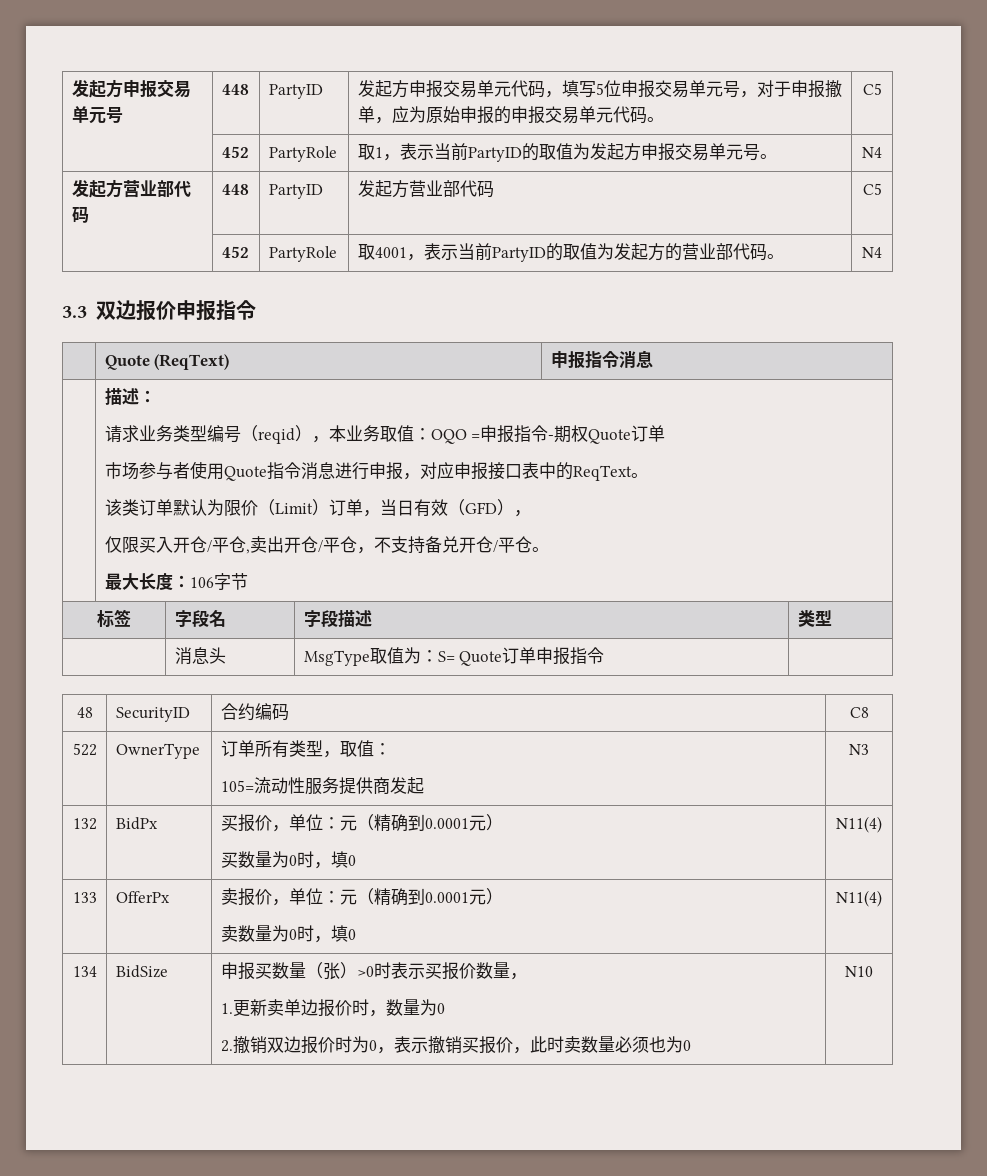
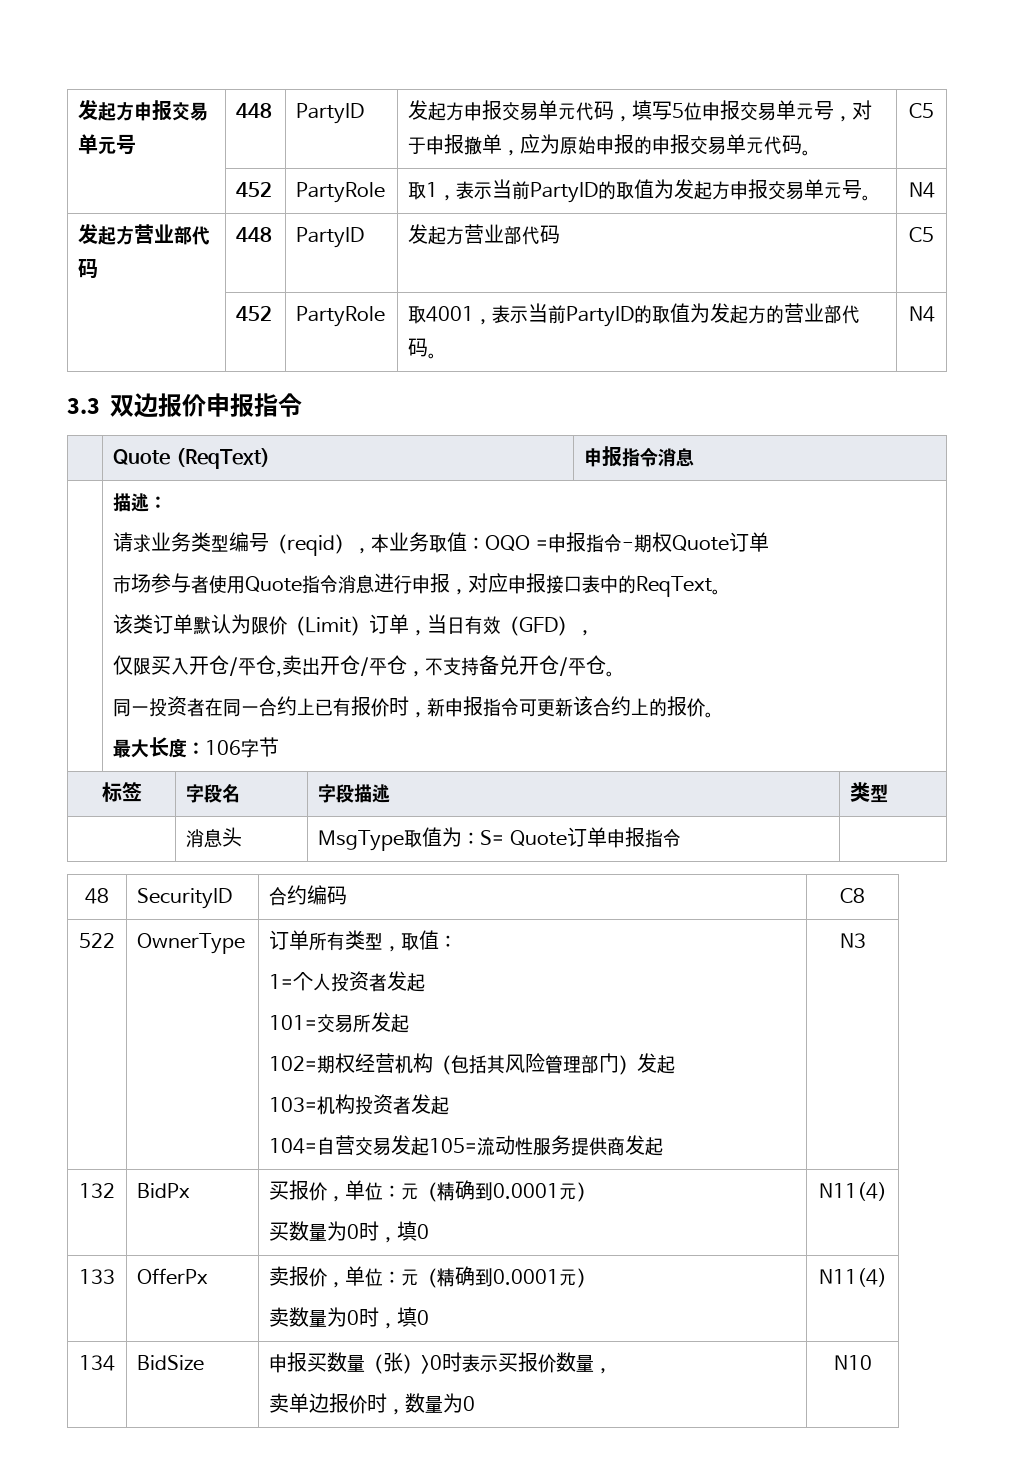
+ 同一投资者在同一合约上已有报价时，新申报指令可更新该合约上的报价。
- 105=流动性服务提供商发起
+ 1=个人投资者发起
+ 101=交易所发起
+ 102=期权经营机构（包括其风险管理部门）发起
+ 103=机构投资者发起
+ 104=自营交易发起105=流动性服务提供商发起
  134 | BidSize | 申报买数量（张）>0时表示买报价数量，
- 1.更新卖单边报价时，数量为0
- 2.撤销双边报价时为0，表示撤销买报价，此时卖数量必须也为0 | N10
+ 卖单边报价时，数量为0 | N10

